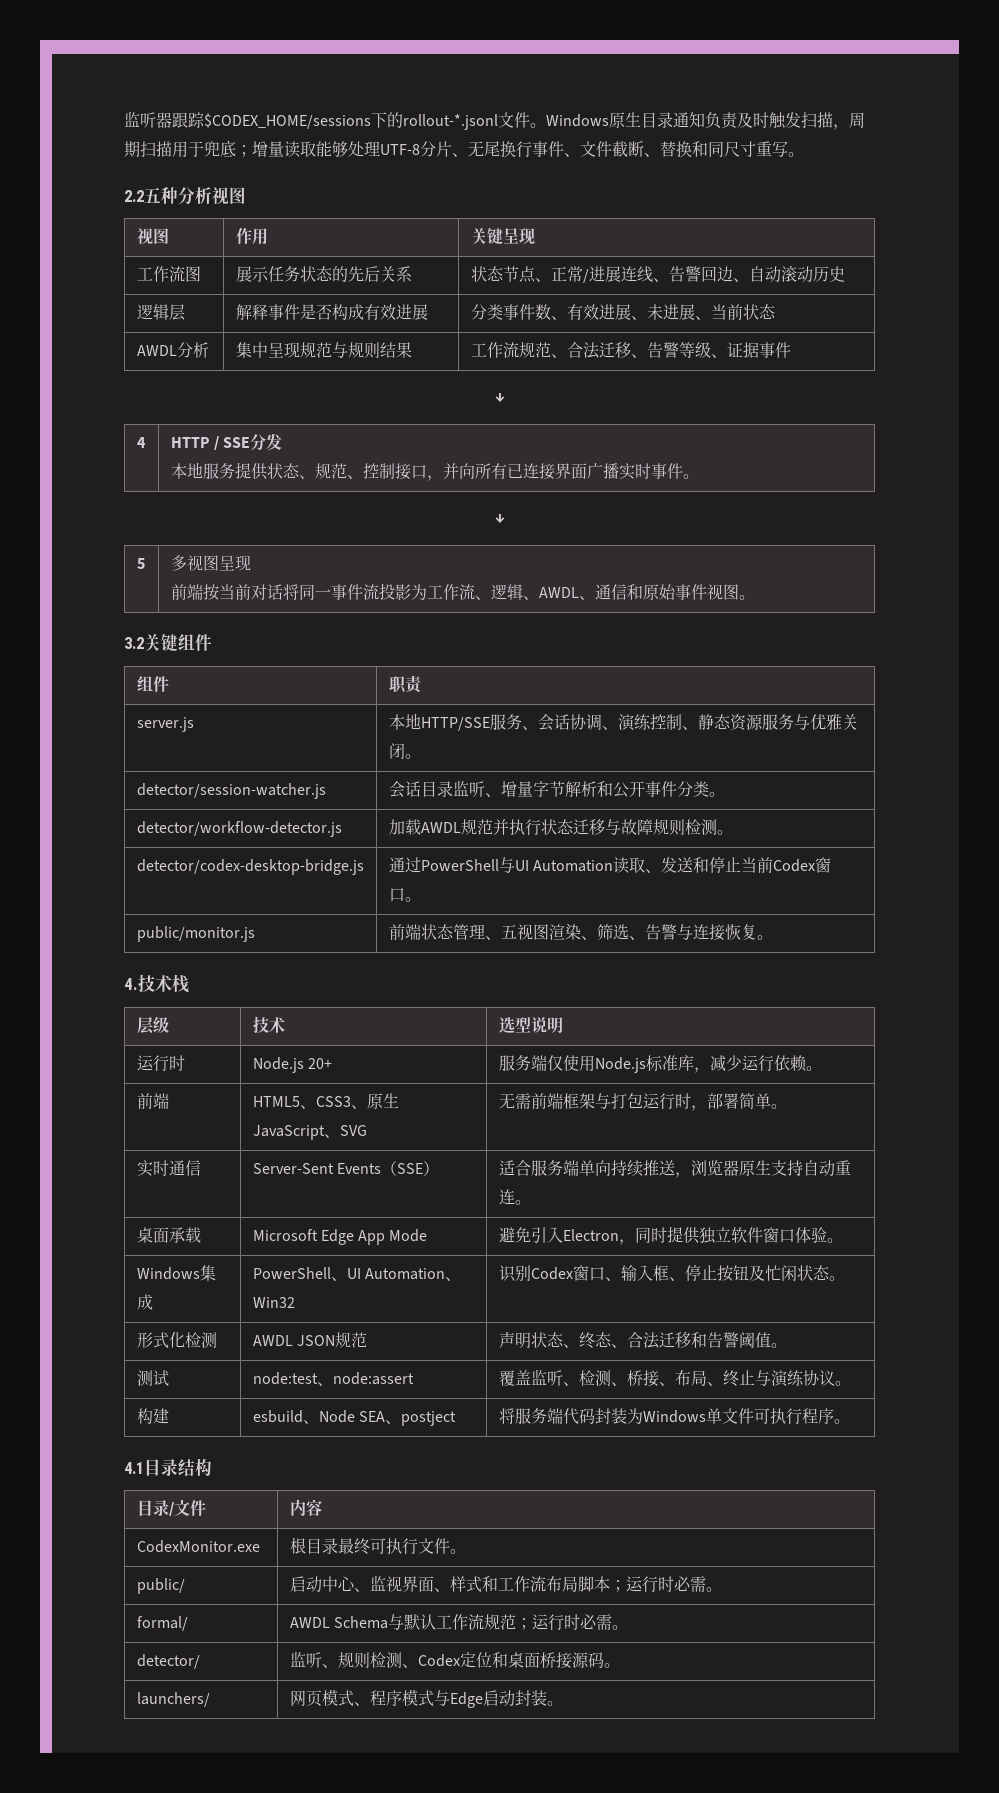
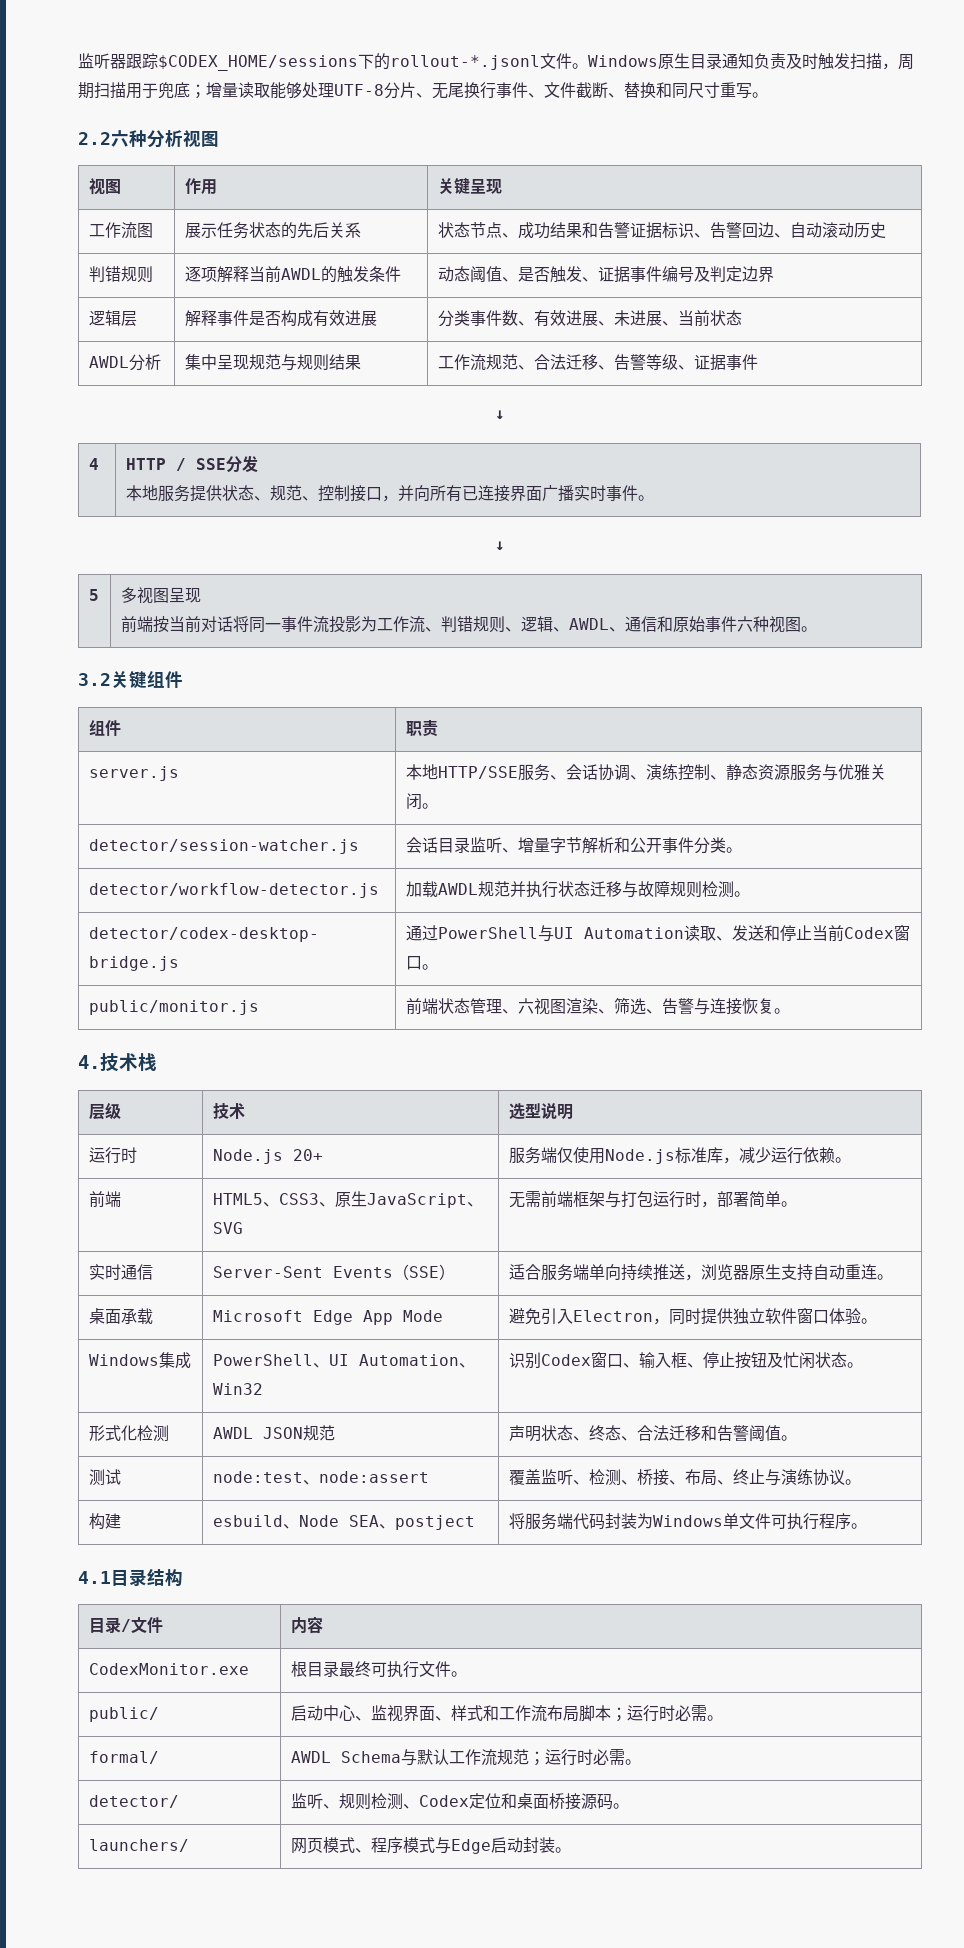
- 2.2五种分析视图
+ 2.2六种分析视图
- 工作流图 | 展示任务状态的先后关系 | 状态节点、正常/进展连线、告警回边、自动滚动历史
+ 工作流图 | 展示任务状态的先后关系 | 状态节点、成功结果和告警证据标识、告警回边、自动滚动历史
+ 判错规则 | 逐项解释当前AWDL的触发条件 | 动态阈值、是否触发、证据事件编号及判定边界
  5 | 多视图呈现
- 前端按当前对话将同一事件流投影为工作流、逻辑、AWDL、通信和原始事件视图。
+ 前端按当前对话将同一事件流投影为工作流、判错规则、逻辑、AWDL、通信和原始事件六种视图。
- public/monitor.js | 前端状态管理、五视图渲染、筛选、告警与连接恢复。
+ public/monitor.js | 前端状态管理、六视图渲染、筛选、告警与连接恢复。

